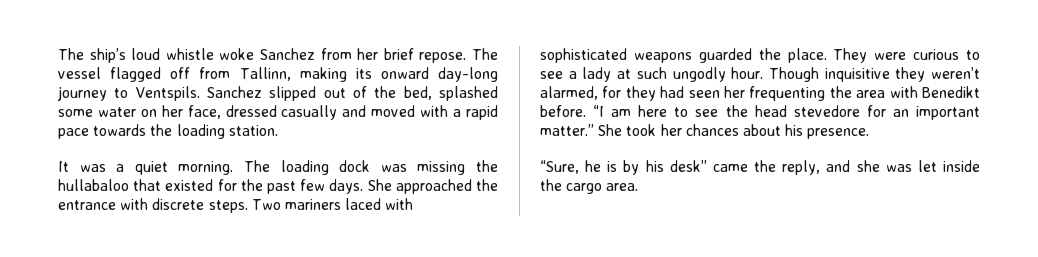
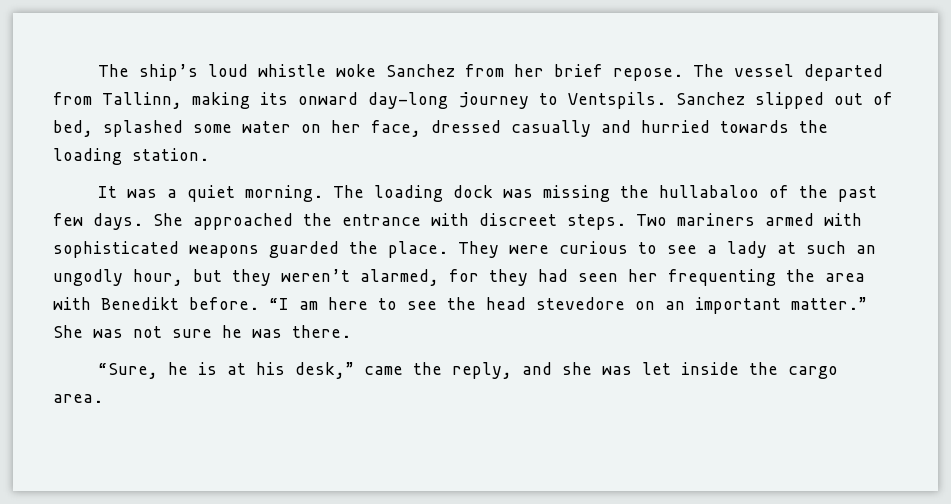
- The vessel flagged off from Tallinn, making its onward day-long journey to Ventspils.
+ The vessel departed from Tallinn, making its onward day-long journey to Ventspils.
- Sanchez slipped out of the bed, splashed some water on her face, dressed casually and moved with a rapid pace towards the loading station.
+ Sanchez slipped out of bed, splashed some water on her face, dressed casually and hurried towards the loading station.
- The loading dock was missing the hullabaloo that existed for the past few days.
+ The loading dock was missing the hullabaloo of the past few days.
- She approached the entrance with discrete steps.
+ She approached the entrance with discreet steps.
- Two mariners laced with sophisticated weapons guarded the place.
+ Two mariners armed with sophisticated weapons guarded the place.
- They were curious to see a lady at such ungodly hour. Though inquisitive they weren’t alarmed, for they had seen her frequenting the area with Benedikt before.
+ They were curious to see a lady at such an ungodly hour, but they weren’t alarmed, for they had seen her frequenting the area with Benedikt before.
- “I am here to see the head stevedore for an important matter.”
+ “I am here to see the head stevedore on an important matter.”
- She took her chances about his presence.
+ She was not sure he was there.
- “Sure, he is by his desk” came the reply, and she was let inside the cargo area.
+ “Sure, he is at his desk,” came the reply, and she was let inside the cargo area.

